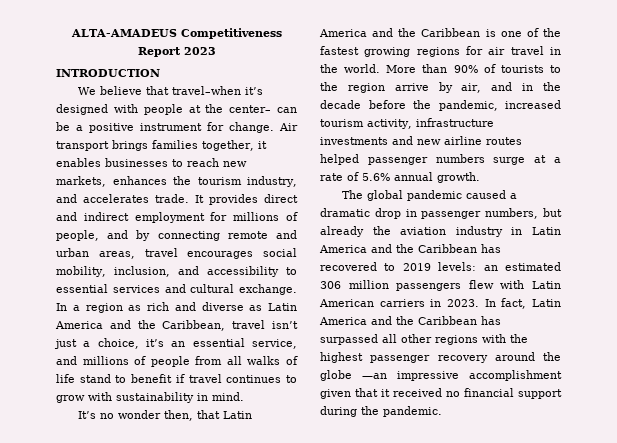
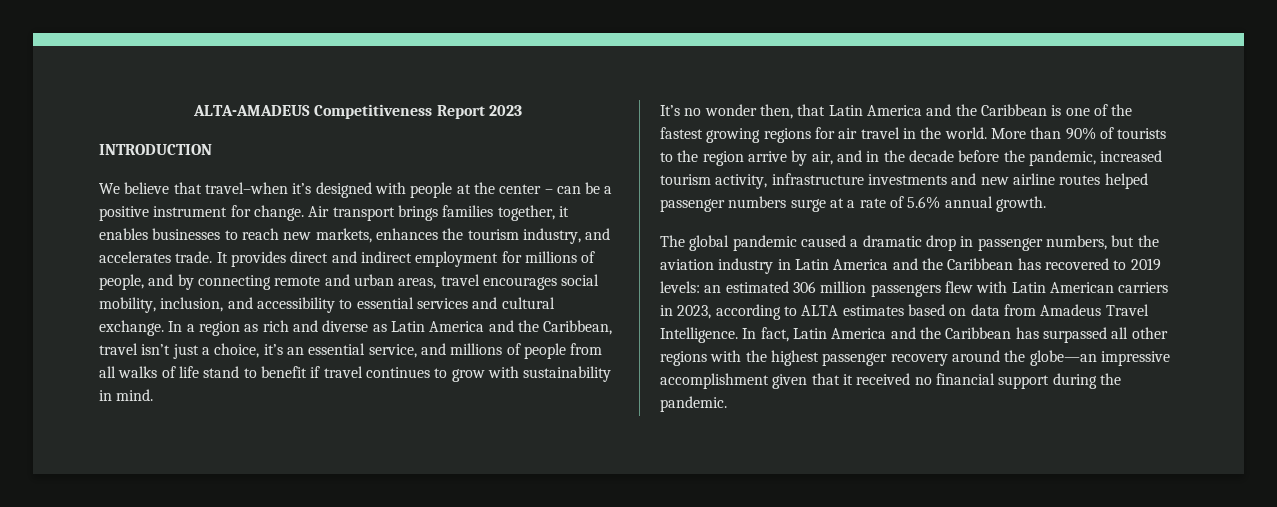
- We believe that travel–when it’s designed with people at the center– can be a positive instrument for change.
+ We believe that travel–when it’s designed with people at the center – can be a positive instrument for change.
- The global pandemic caused a dramatic drop in passenger numbers, but already the aviation industry in Latin America and the Caribbean has recovered to 2019 levels: an estimated 306 million passengers flew with Latin American carriers in 2023.
+ The global pandemic caused a dramatic drop in passenger numbers, but the aviation industry in Latin America and the Caribbean has recovered to 2019 levels: an estimated 306 million passengers flew with Latin American carriers in 2023, according to ALTA estimates based on data from Amadeus Travel Intelligence.
- In fact, Latin America and the Caribbean has surpassed all other regions with the highest passenger recovery around the globe —an impressive accomplishment given that it received no financial support during the pandemic.
+ In fact, Latin America and the Caribbean has surpassed all other regions with the highest passenger recovery around the globe—an impressive accomplishment given that it received no financial support during the pandemic.

